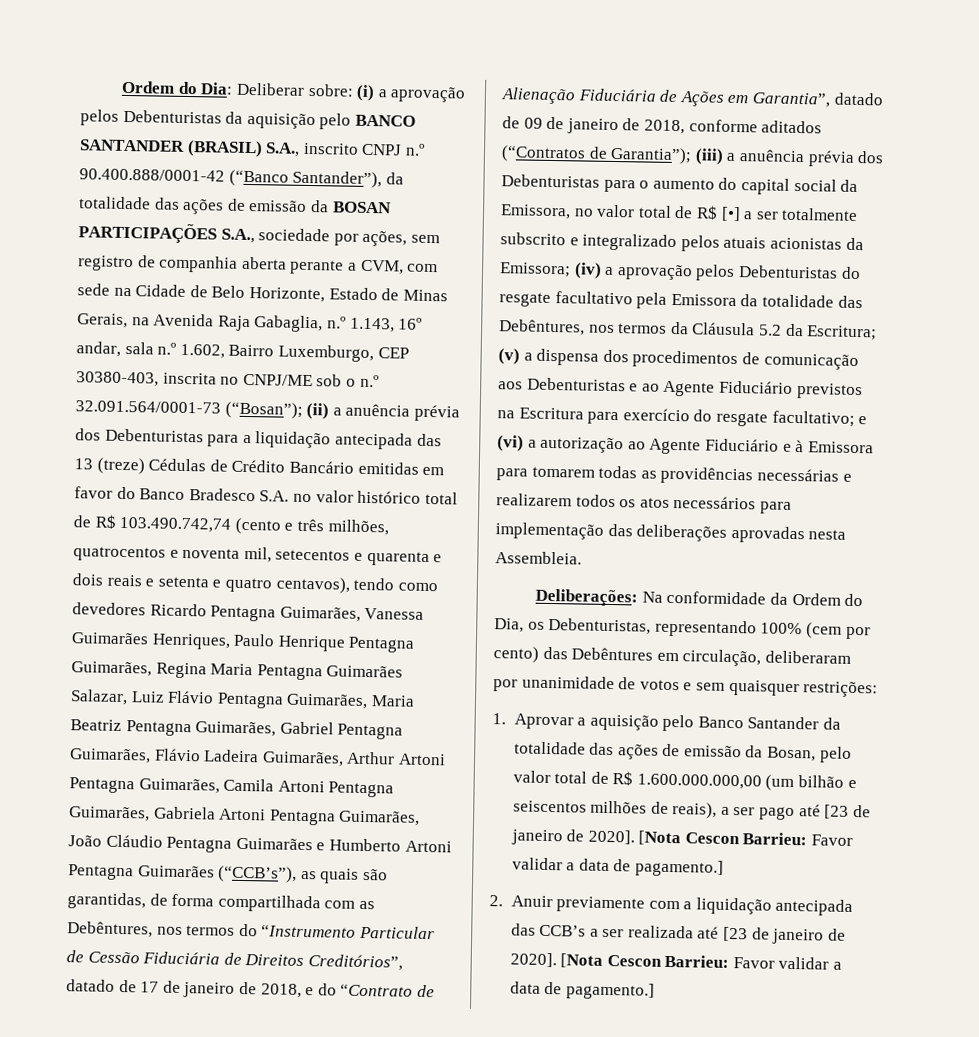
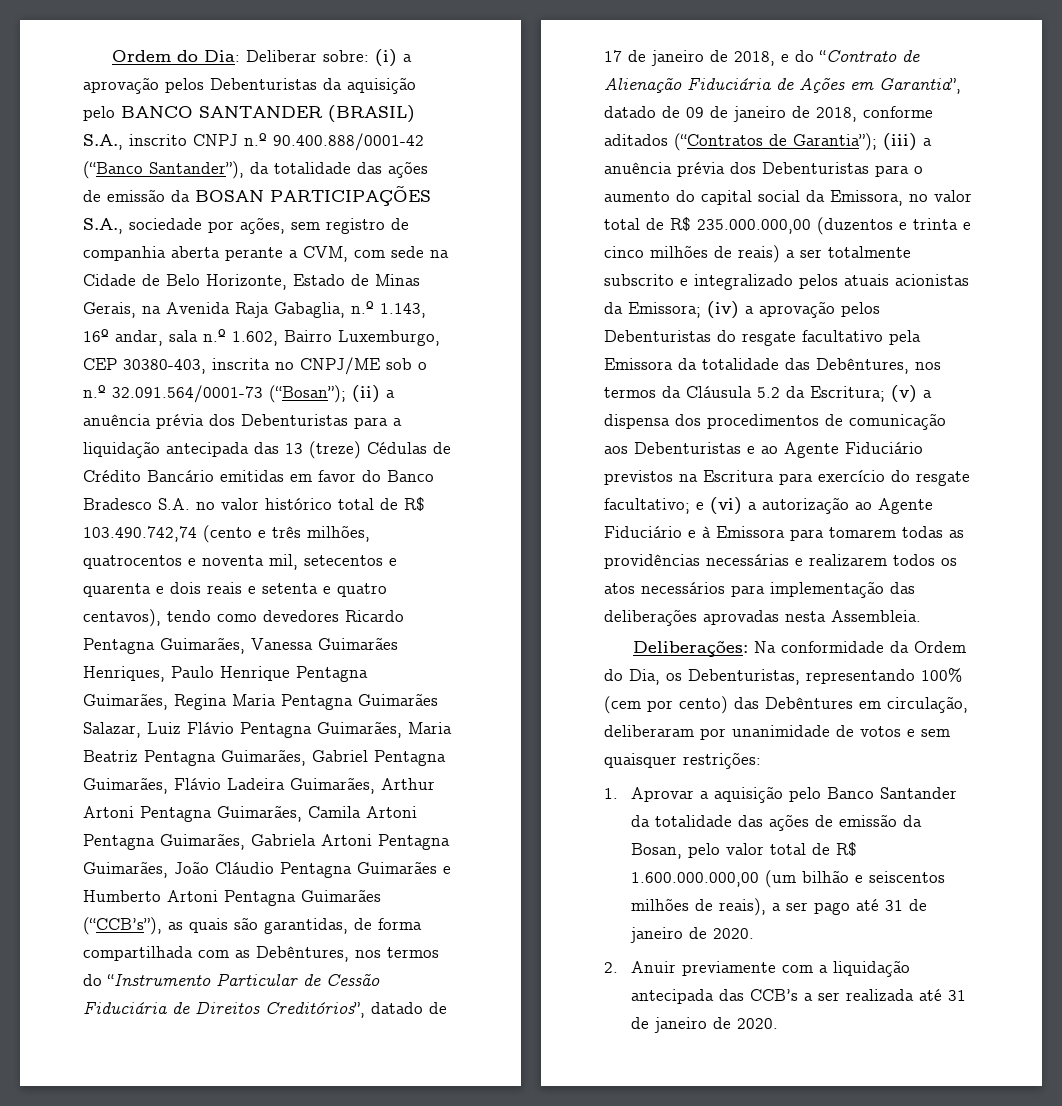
- (iii) a anuência prévia dos Debenturistas para o aumento do capital social da Emissora, no valor total de R$ [•] a ser totalmente subscrito e integralizado pelos atuais acionistas da Emissora;
+ (iii) a anuência prévia dos Debenturistas para o aumento do capital social da Emissora, no valor total de R$ 235.000.000,00 (duzentos e trinta e cinco milhões de reais) a ser totalmente subscrito e integralizado pelos atuais acionistas da Emissora;
- 1. Aprovar a aquisição pelo Banco Santander da totalidade das ações de emissão da Bosan, pelo valor total de R$ 1.600.000.000,00 (um bilhão e seiscentos milhões de reais), a ser pago até [23 de janeiro de 2020]. [Nota Cescon Barrieu: Favor validar a data de pagamento.]
+ 1. Aprovar a aquisição pelo Banco Santander da totalidade das ações de emissão da Bosan, pelo valor total de R$ 1.600.000.000,00 (um bilhão e seiscentos milhões de reais), a ser pago até 31 de janeiro de 2020.
- 2. Anuir previamente com a liquidação antecipada das CCB’s a ser realizada até [23 de janeiro de 2020]. [Nota Cescon Barrieu: Favor validar a data de pagamento.]
+ 2. Anuir previamente com a liquidação antecipada das CCB’s a ser realizada até 31 de janeiro de 2020.

